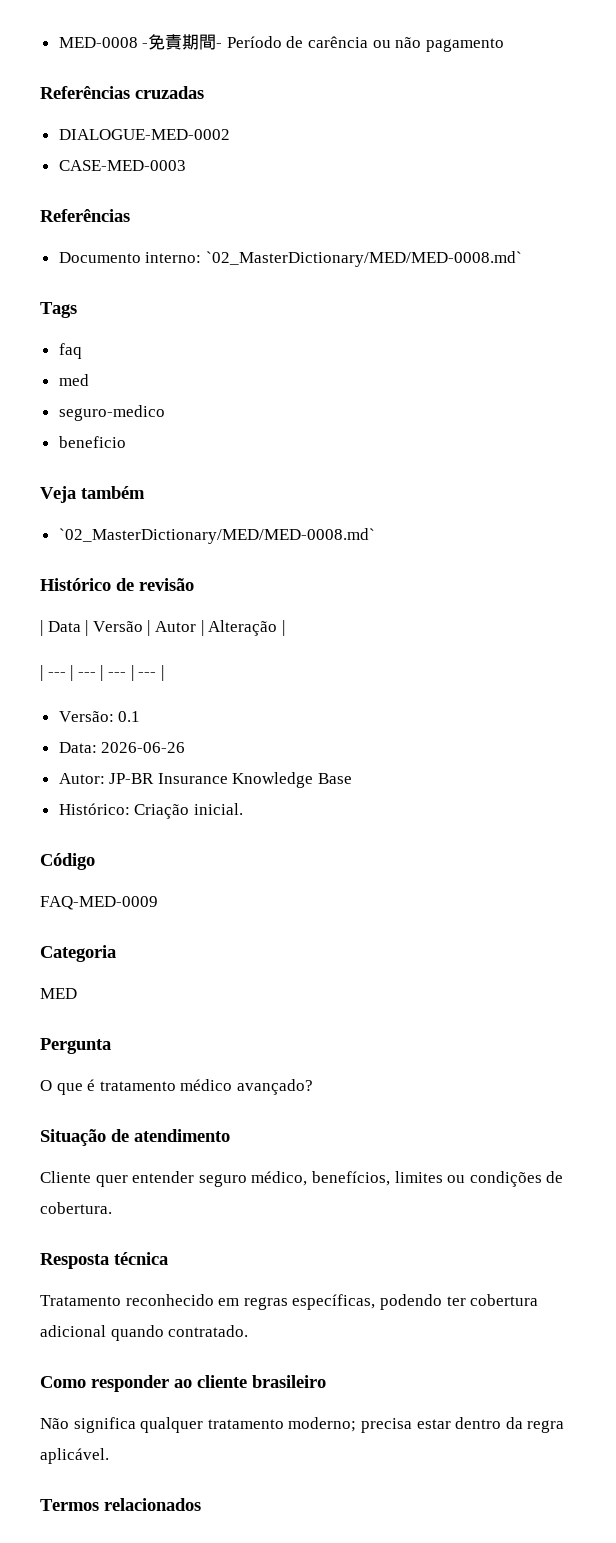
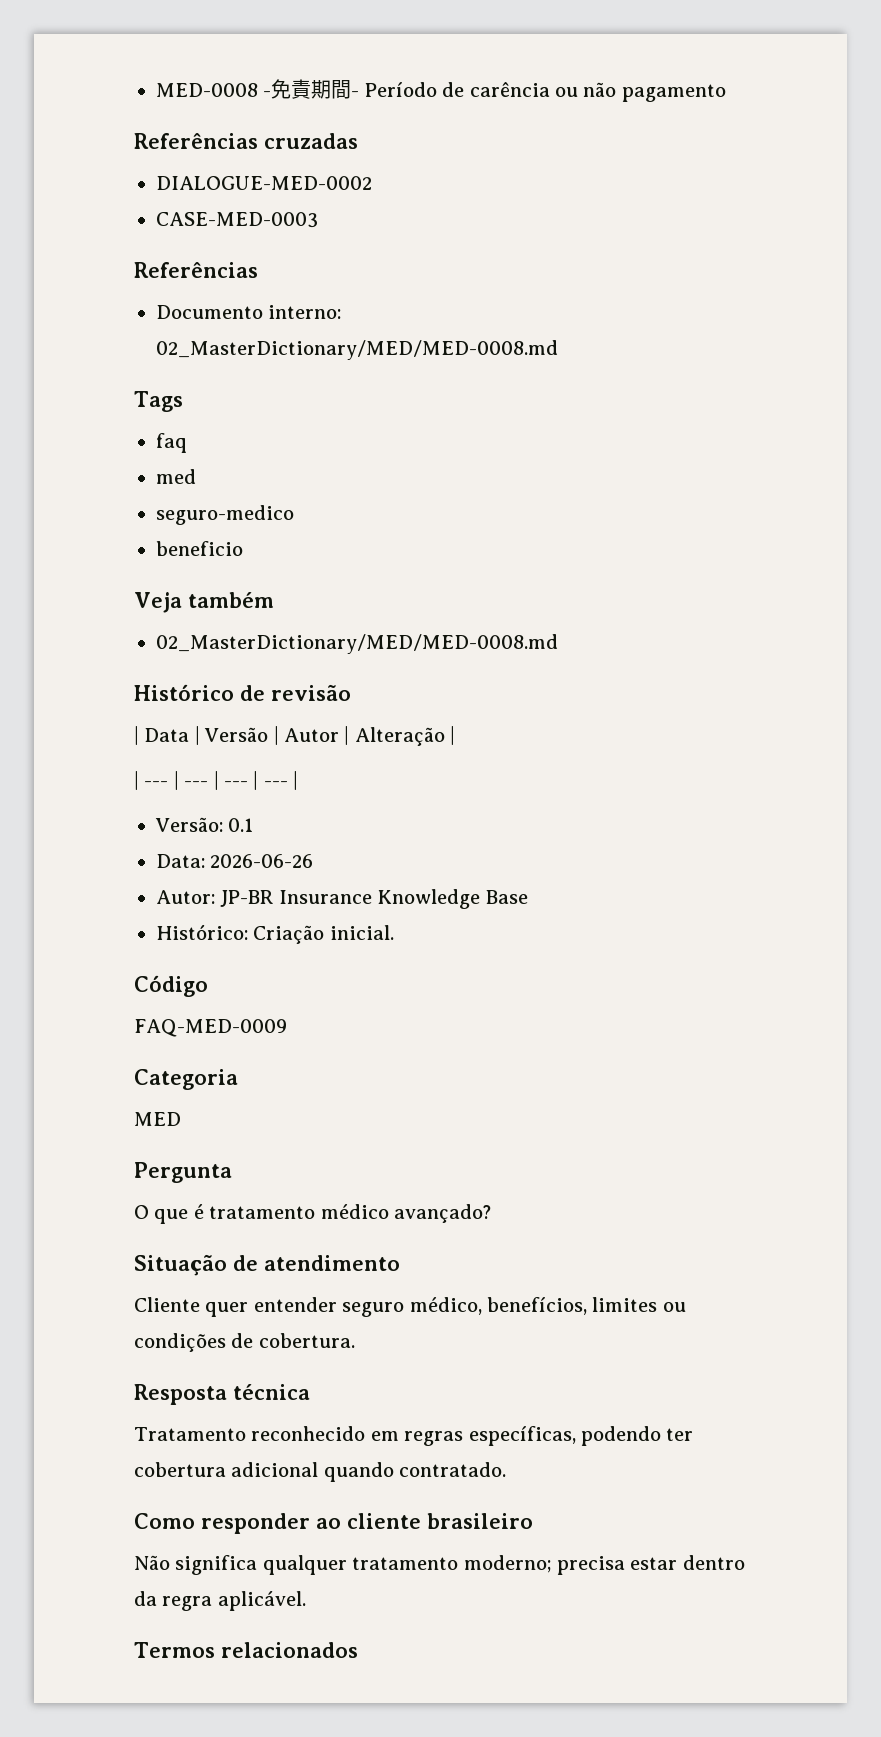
- Documento interno: `02_MasterDictionary/MED/MED-0008.md`
+ Documento interno: 02_MasterDictionary/MED/MED-0008.md
  Veja também
- `02_MasterDictionary/MED/MED-0008.md`
+ 02_MasterDictionary/MED/MED-0008.md

